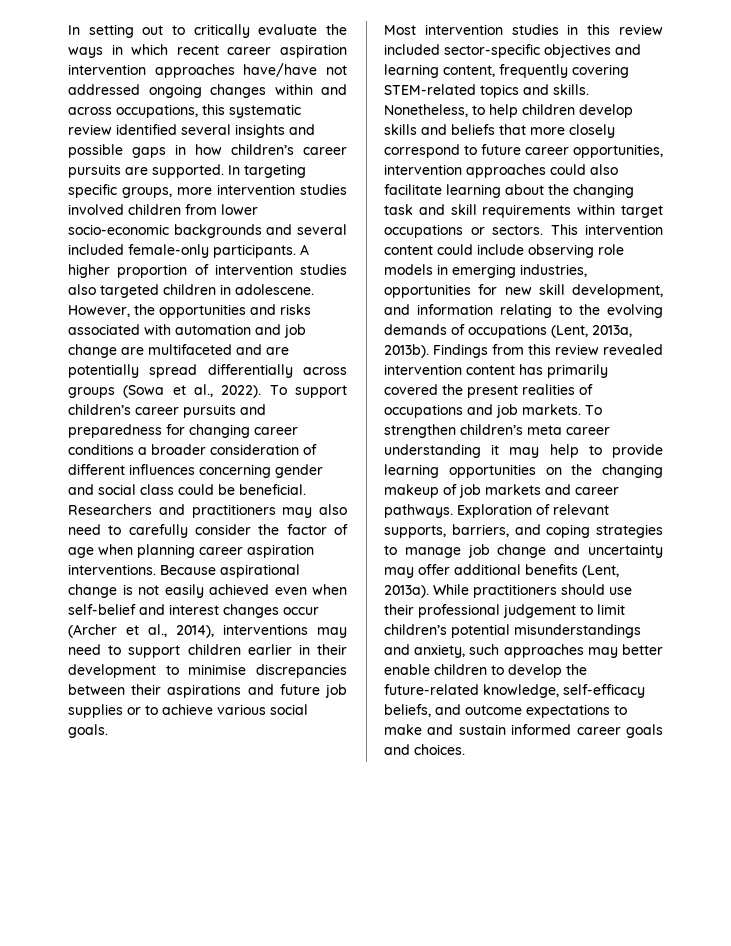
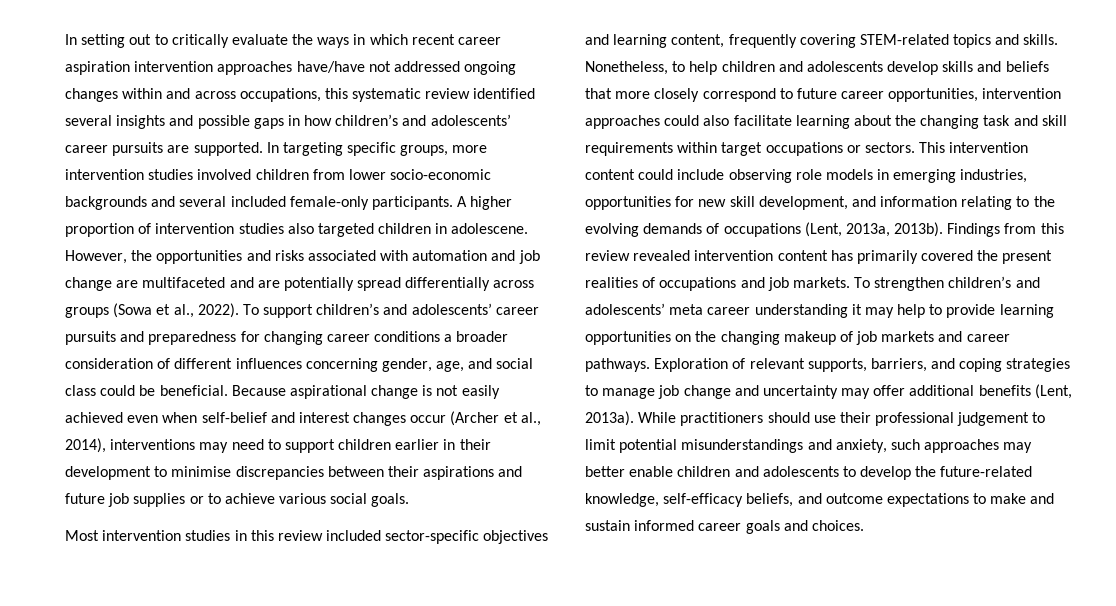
- In setting out to critically evaluate the ways in which recent career aspiration intervention approaches have/have not addressed ongoing changes within and across occupations, this systematic review identified several insights and possible gaps in how children’s career pursuits are supported.
+ In setting out to critically evaluate the ways in which recent career aspiration intervention approaches have/have not addressed ongoing changes within and across occupations, this systematic review identified several insights and possible gaps in how children’s and adolescents’ career pursuits are supported.
- To support children’s career pursuits and preparedness for changing career conditions a broader consideration of different influences concerning gender and social class could be beneficial.
+ To support children’s and adolescents’ career pursuits and preparedness for changing career conditions a broader consideration of different influences concerning gender, age, and social class could be beneficial.
- Researchers and practitioners may also need to carefully consider the factor of age when planning career aspiration interventions.
- Nonetheless, to help children develop skills and beliefs that more closely correspond to future career opportunities, intervention approaches could also facilitate learning about the changing task and skill requirements within target occupations or sectors.
+ Nonetheless, to help children and adolescents develop skills and beliefs that more closely correspond to future career opportunities, intervention approaches could also facilitate learning about the changing task and skill requirements within target occupations or sectors.
- To strengthen children’s meta career understanding it may help to provide learning opportunities on the changing makeup of job markets and career pathways.
+ To strengthen children’s and adolescents’ meta career understanding it may help to provide learning opportunities on the changing makeup of job markets and career pathways.
- While practitioners should use their professional judgement to limit children’s potential misunderstandings and anxiety, such approaches may better enable children to develop the future-related knowledge, self-efficacy beliefs, and outcome expectations to make and sustain informed career goals and choices.
+ While practitioners should use their professional judgement to limit potential misunderstandings and anxiety, such approaches may better enable children and adolescents to develop the future-related knowledge, self-efficacy beliefs, and outcome expectations to make and sustain informed career goals and choices.

